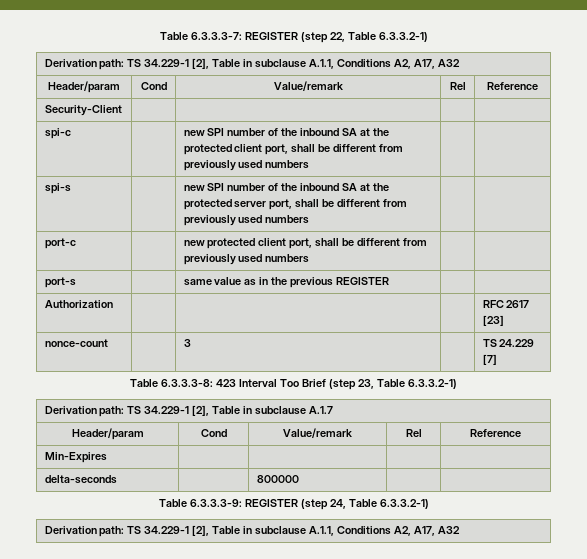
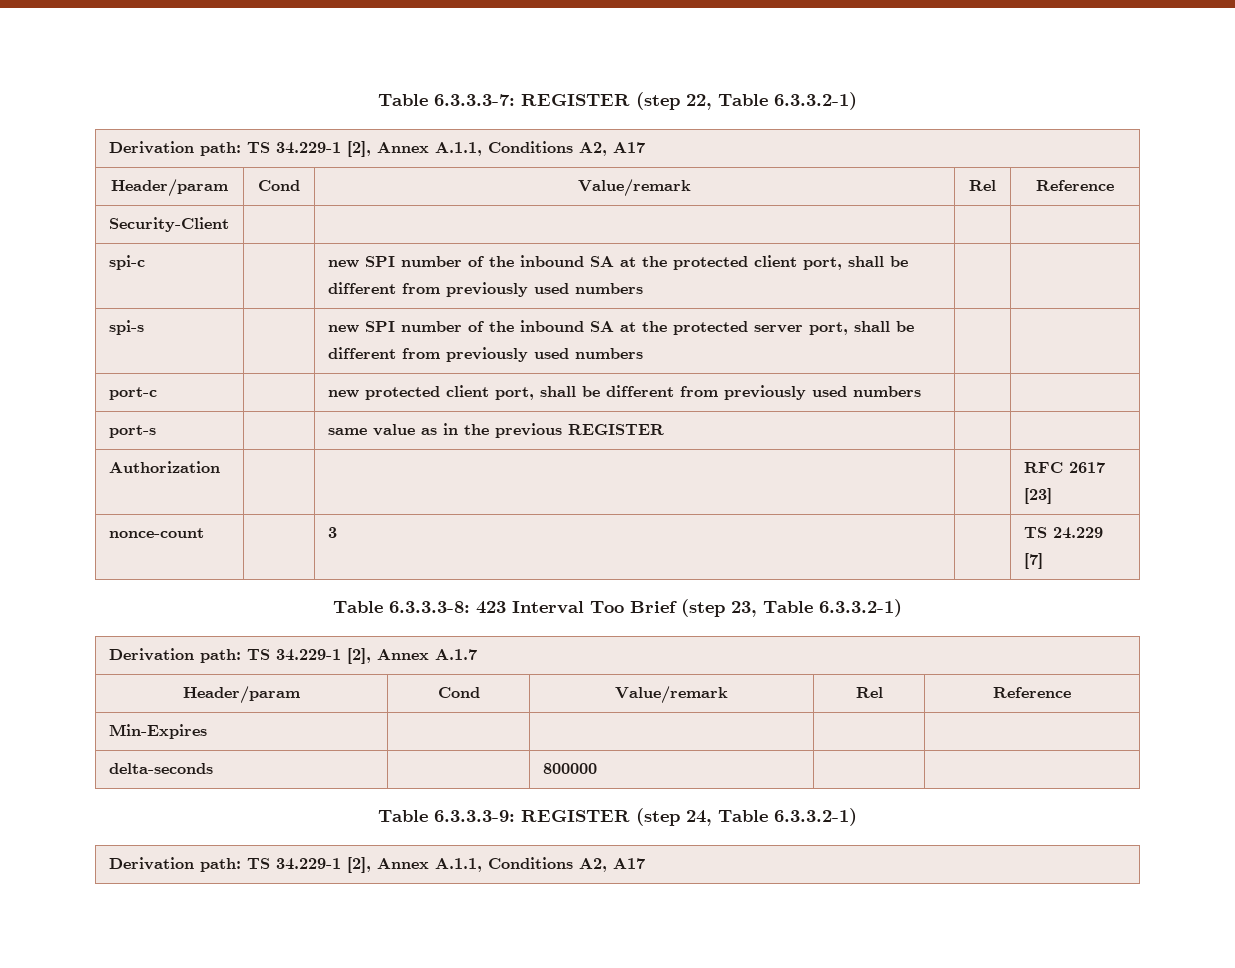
  Table 6.3.3.3-7: REGISTER (step 22, Table 6.3.3.2-1)
- Derivation path: TS 34.229-1 [2], Table in subclause A.1.1, Conditions A2, A17, A32
+ Derivation path: TS 34.229-1 [2], Annex A.1.1, Conditions A2, A17
- Derivation path: TS 34.229-1 [2], Table in subclause A.1.7
+ Derivation path: TS 34.229-1 [2], Annex A.1.7
  Table 6.3.3.3-9: REGISTER (step 24, Table 6.3.3.2-1)
- Derivation path: TS 34.229-1 [2], Table in subclause A.1.1, Conditions A2, A17, A32
+ Derivation path: TS 34.229-1 [2], Annex A.1.1, Conditions A2, A17

